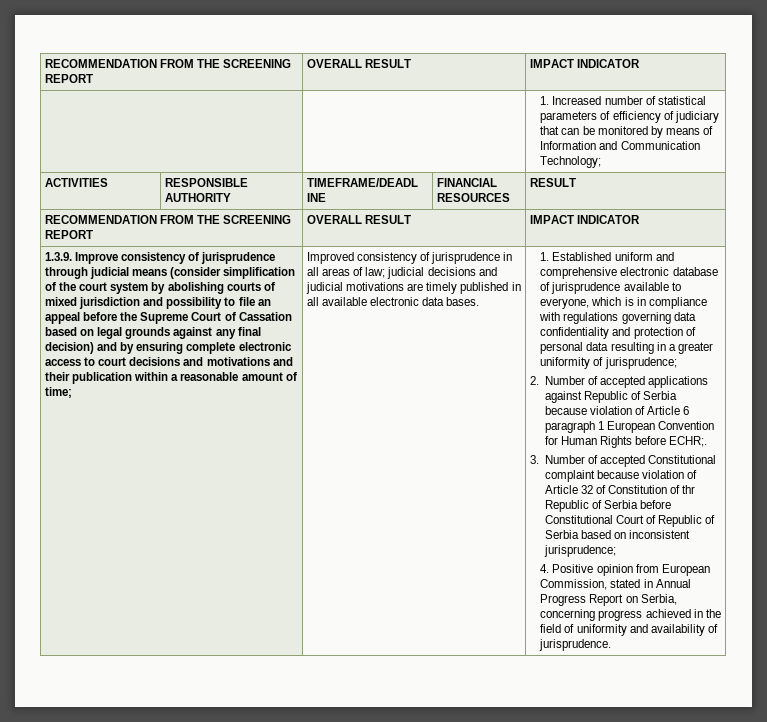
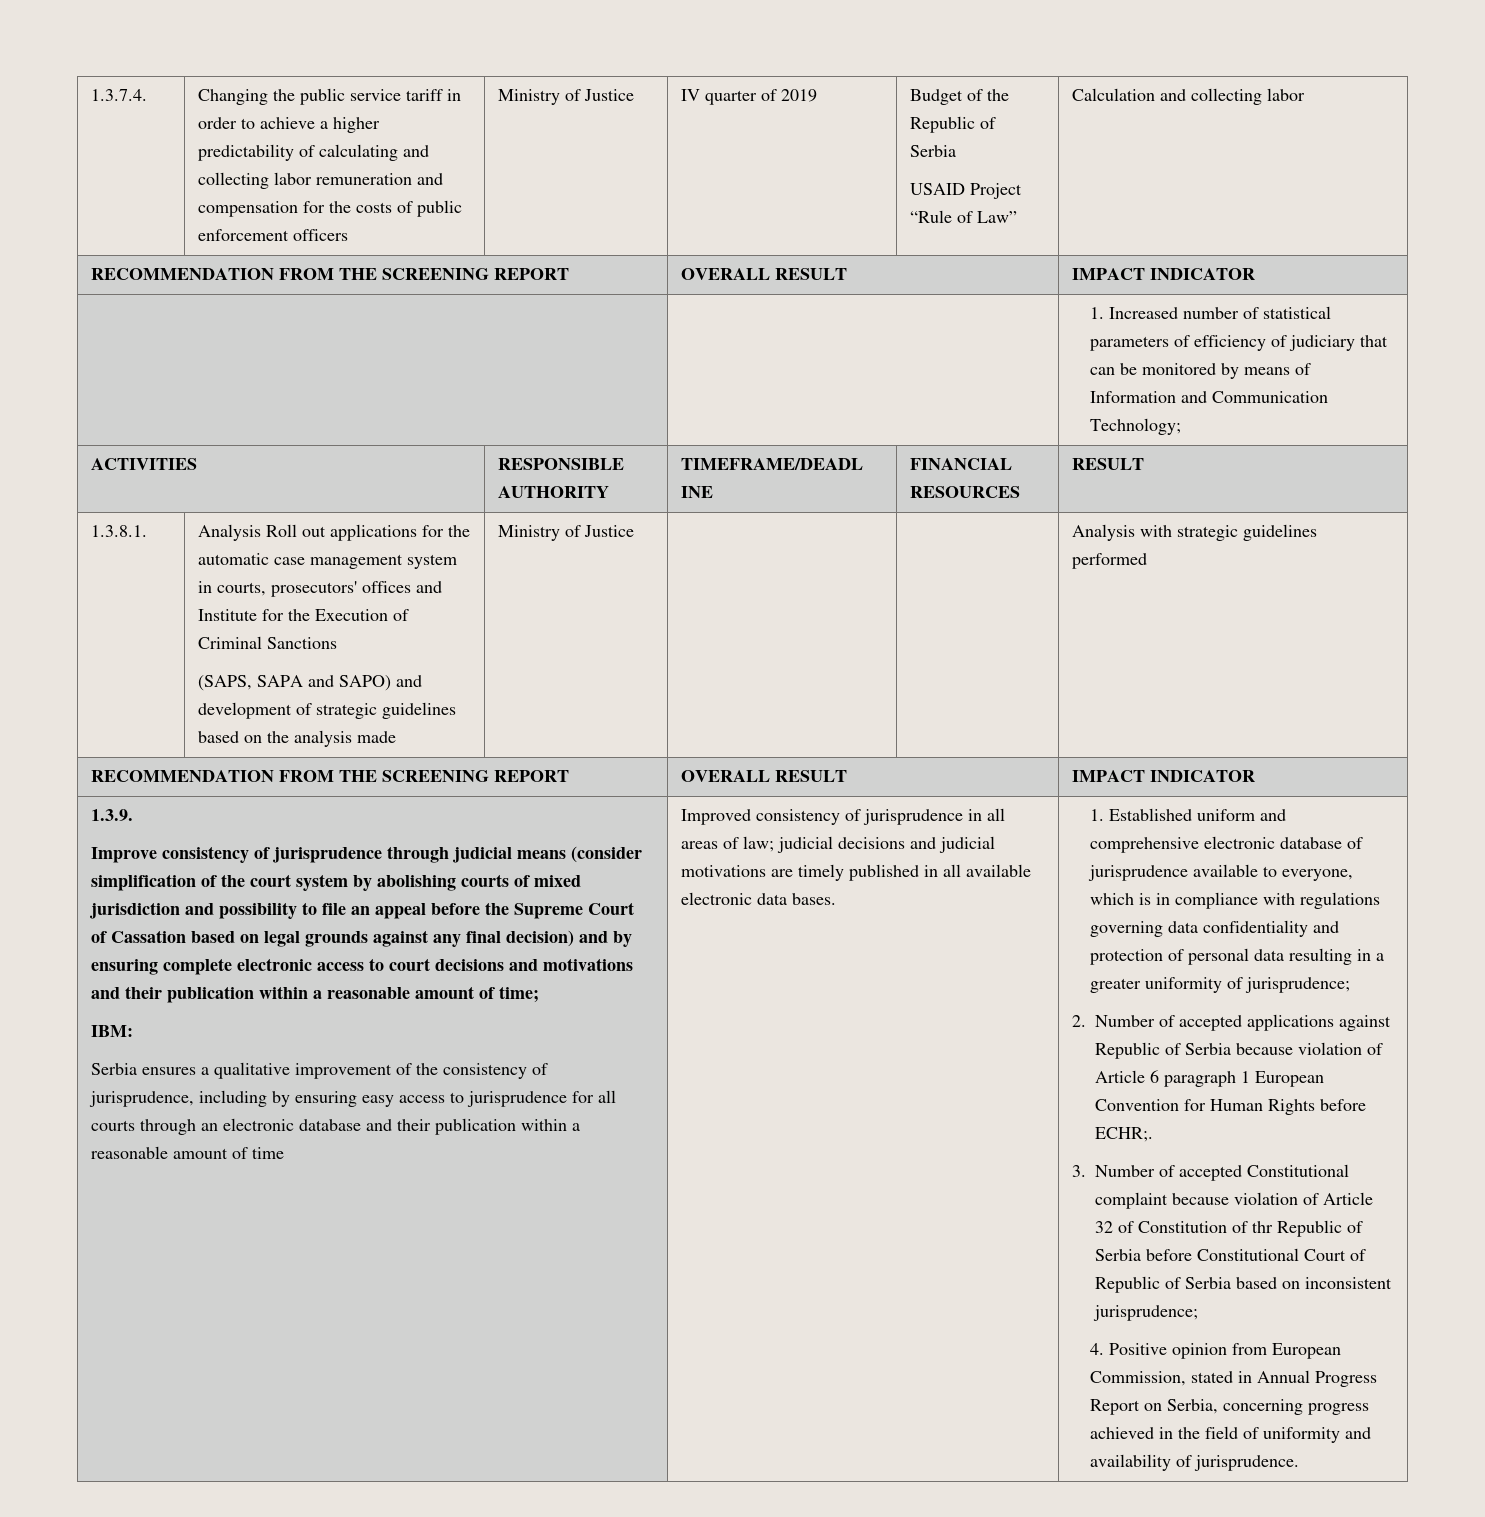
+ 1.3.7.4. | Changing the public service tariff in order to achieve a higher predictability of calculating and collecting labor remuneration and compensation for the costs of public enforcement officers | Ministry of Justice | IV quarter of 2019 | Budget of the Republic of Serbia
+ USAID Project “Rule of Law” | Calculation and collecting labor
+ 1.3.8.1. | Analysis Roll out applications for the automatic case management system in courts, prosecutors' offices and Institute for the Execution of Criminal Sanctions
+ (SAPS, SAPA and SAPO) and development of strategic guidelines based on the analysis made | Ministry of Justice | | | Analysis with strategic guidelines performed
- 1.3.9. Improve consistency of jurisprudence through judicial means (consider simplification of the court system by abolishing courts of mixed jurisdiction and possibility to file an appeal before the Supreme Court of Cassation based on legal grounds against any final decision) and by ensuring complete electronic access to court decisions and motivations and their publication within a reasonable amount of time;
+ 1.3.9.
+ Improve consistency of jurisprudence through judicial means (consider simplification of the court system by abolishing courts of mixed jurisdiction and possibility to file an appeal before the Supreme Court of Cassation based on legal grounds against any final decision) and by ensuring complete electronic access to court decisions and motivations and their publication within a reasonable amount of time;
+ IBM:
+ Serbia ensures a qualitative improvement of the consistency of jurisprudence, including by ensuring easy access to jurisprudence for all courts through an electronic database and their publication within a reasonable amount of time

